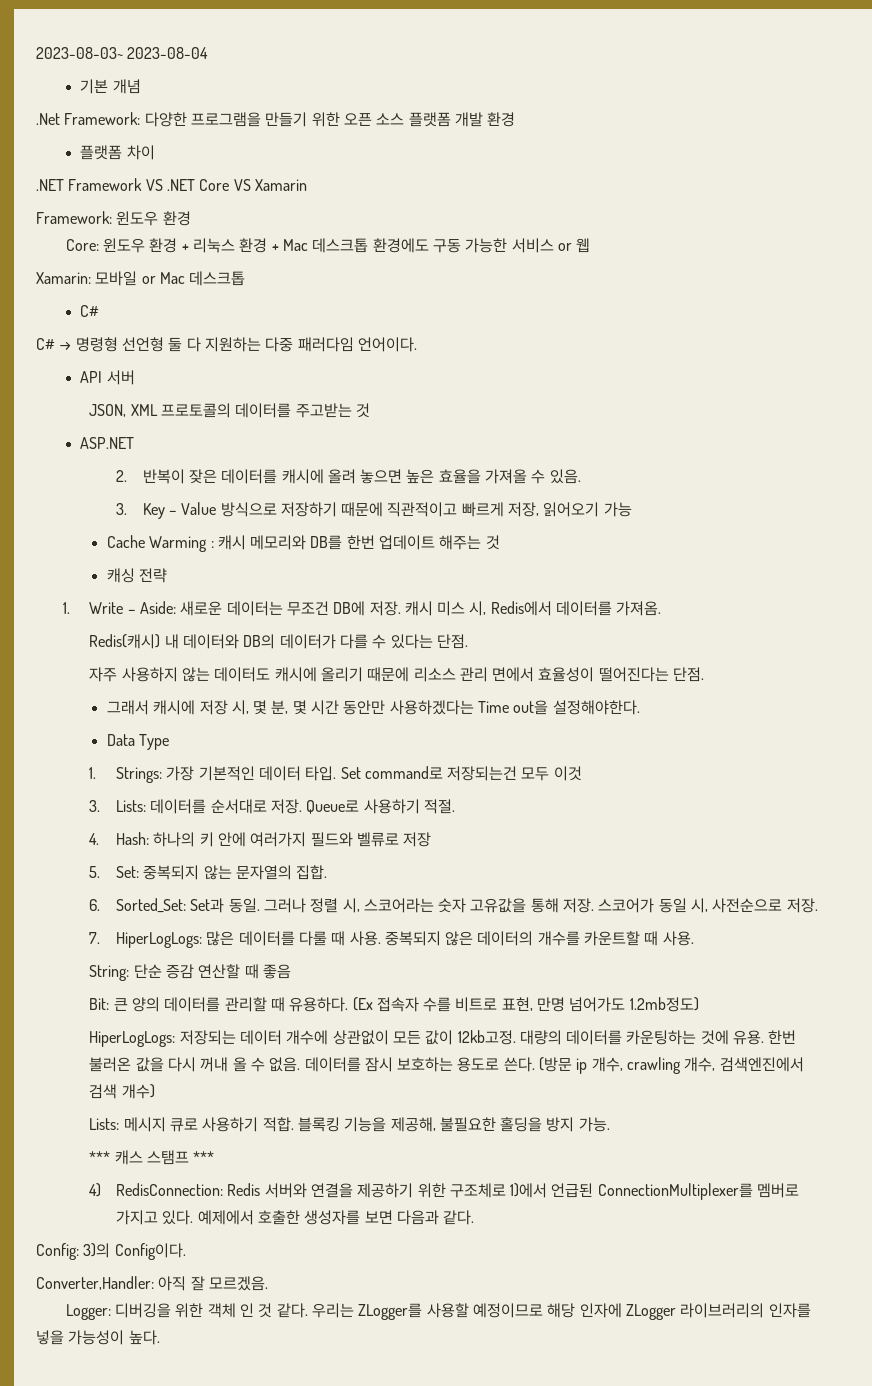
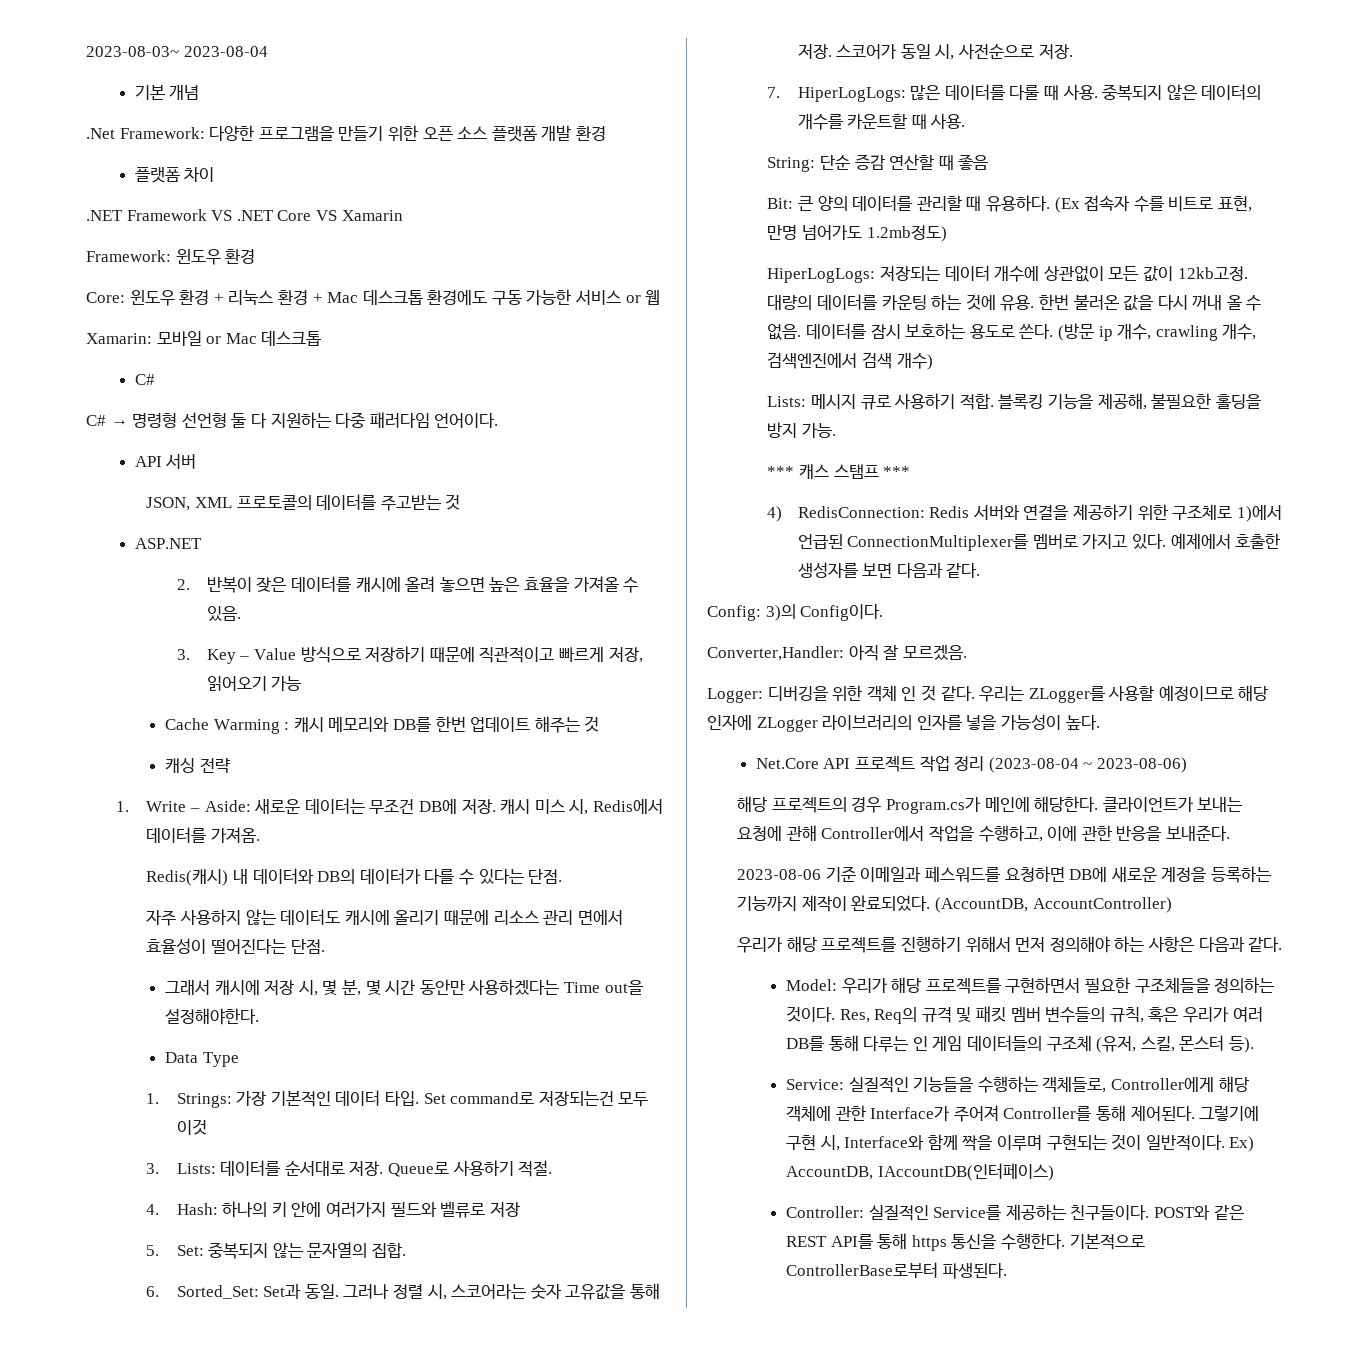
- 대량의 데이터를 카운팅하는 것에 유용.
+ 대량의 데이터를 카운팅 하는 것에 유용.
+ Net.Core API 프로젝트 작업 정리 (2023-08-04 ~ 2023-08-06)
+ 해당 프로젝트의 경우 Program.cs가 메인에 해당한다. 클라이언트가 보내는 요청에 관해 Controller에서 작업을 수행하고, 이에 관한 반응을 보내준다.
+ 2023-08-06 기준 이메일과 페스워드를 요청하면 DB에 새로운 계정을 등록하는 기능까지 제작이 완료되었다. (AccountDB, AccountController)
+ 우리가 해당 프로젝트를 진행하기 위해서 먼저 정의해야 하는 사항은 다음과 같다.
+ Model: 우리가 해당 프로젝트를 구현하면서 필요한 구조체들을 정의하는 것이다. Res, Req의 규격 및 패킷 멤버 변수들의 규칙, 혹은 우리가 여러 DB를 통해 다루는 인 게임 데이터들의 구조체 (유저, 스킬, 몬스터 등).
+ Service: 실질적인 기능들을 수행하는 객체들로, Controller에게 해당 객체에 관한 Interface가 주어져 Controller를 통해 제어된다. 그렇기에 구현 시, Interface와 함께 짝을 이루며 구현되는 것이 일반적이다. Ex) AccountDB, IAccountDB(인터페이스)
+ Controller: 실질적인 Service를 제공하는 친구들이다. POST와 같은 REST API를 통해 https 통신을 수행한다. 기본적으로 ControllerBase로부터 파생된다.

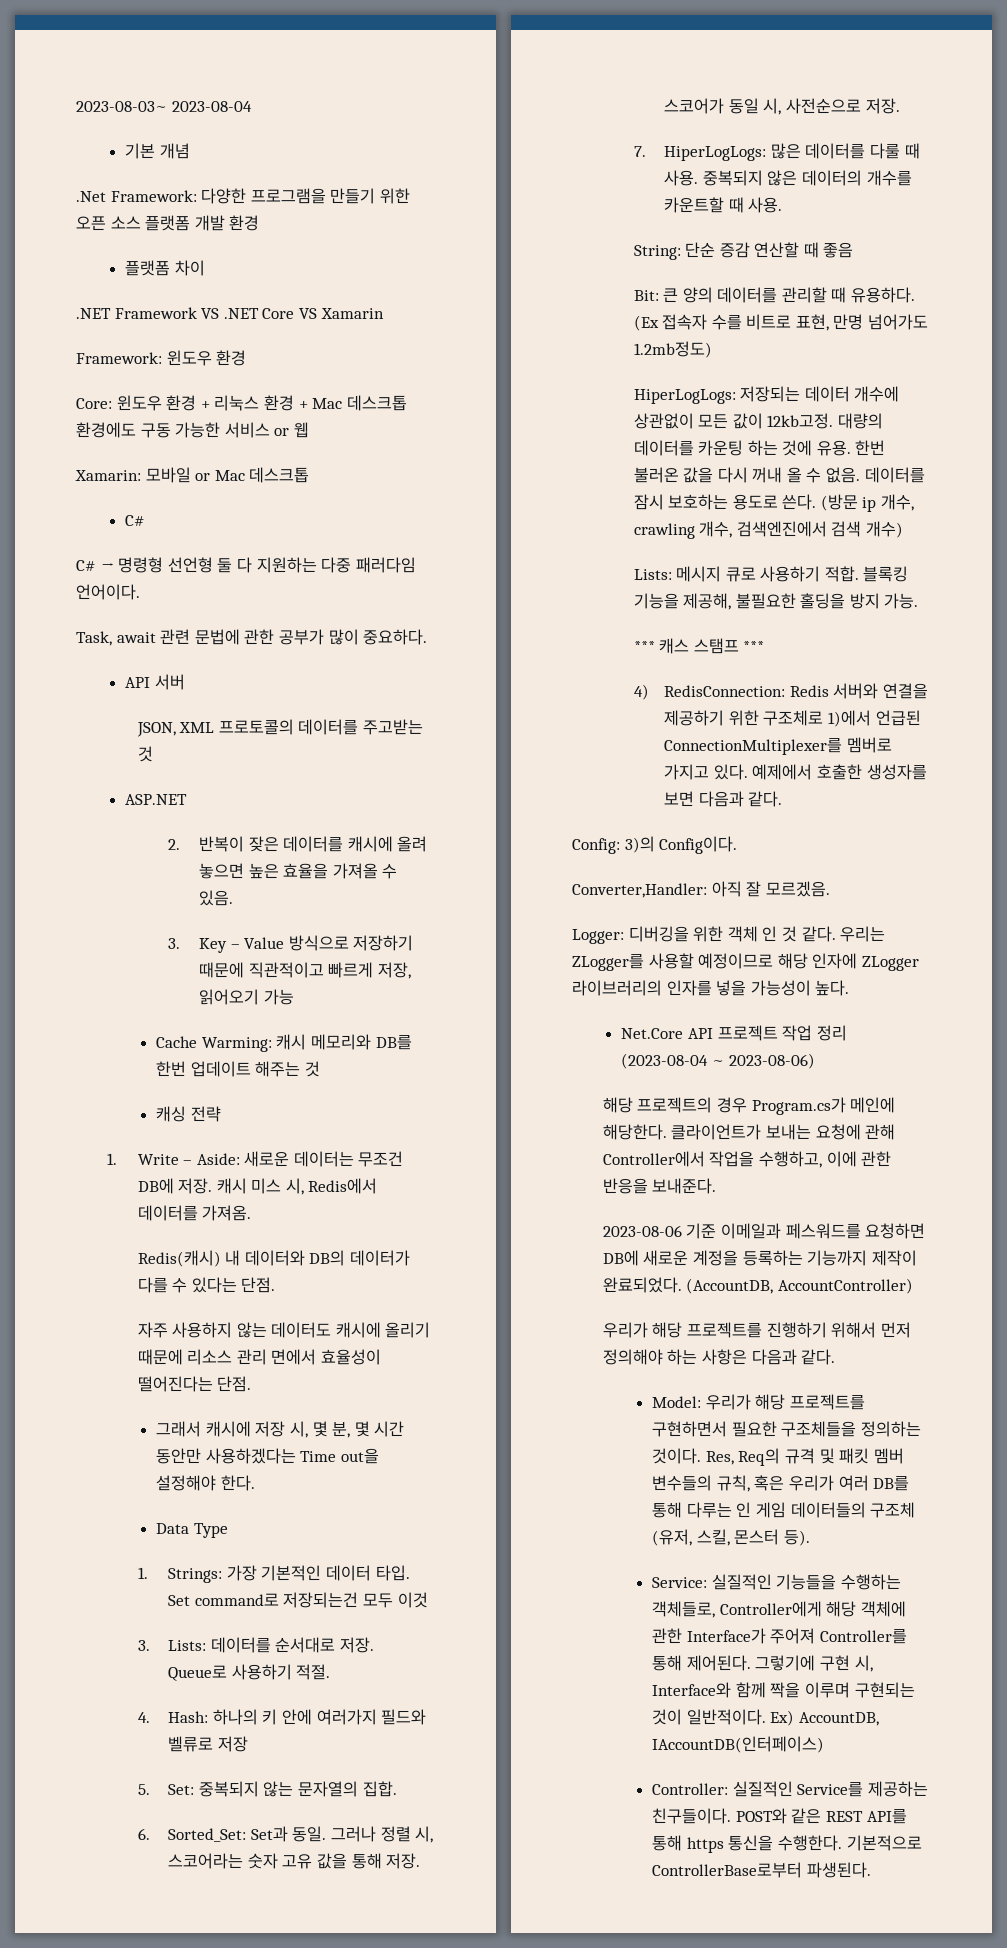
+ Task, await 관련 문법에 관한 공부가 많이 중요하다.
- Cache Warming : 캐시 메모리와 DB를 한번 업데이트 해주는 것
+ Cache Warming: 캐시 메모리와 DB를 한번 업데이트 해주는 것
- 그래서 캐시에 저장 시, 몇 분, 몇 시간 동안만 사용하겠다는 Time out을 설정해야한다.
+ 그래서 캐시에 저장 시, 몇 분, 몇 시간 동안만 사용하겠다는 Time out을 설정해야 한다.
- 그러나 정렬 시, 스코어라는 숫자 고유값을 통해 저장.
+ 그러나 정렬 시, 스코어라는 숫자 고유 값을 통해 저장.

